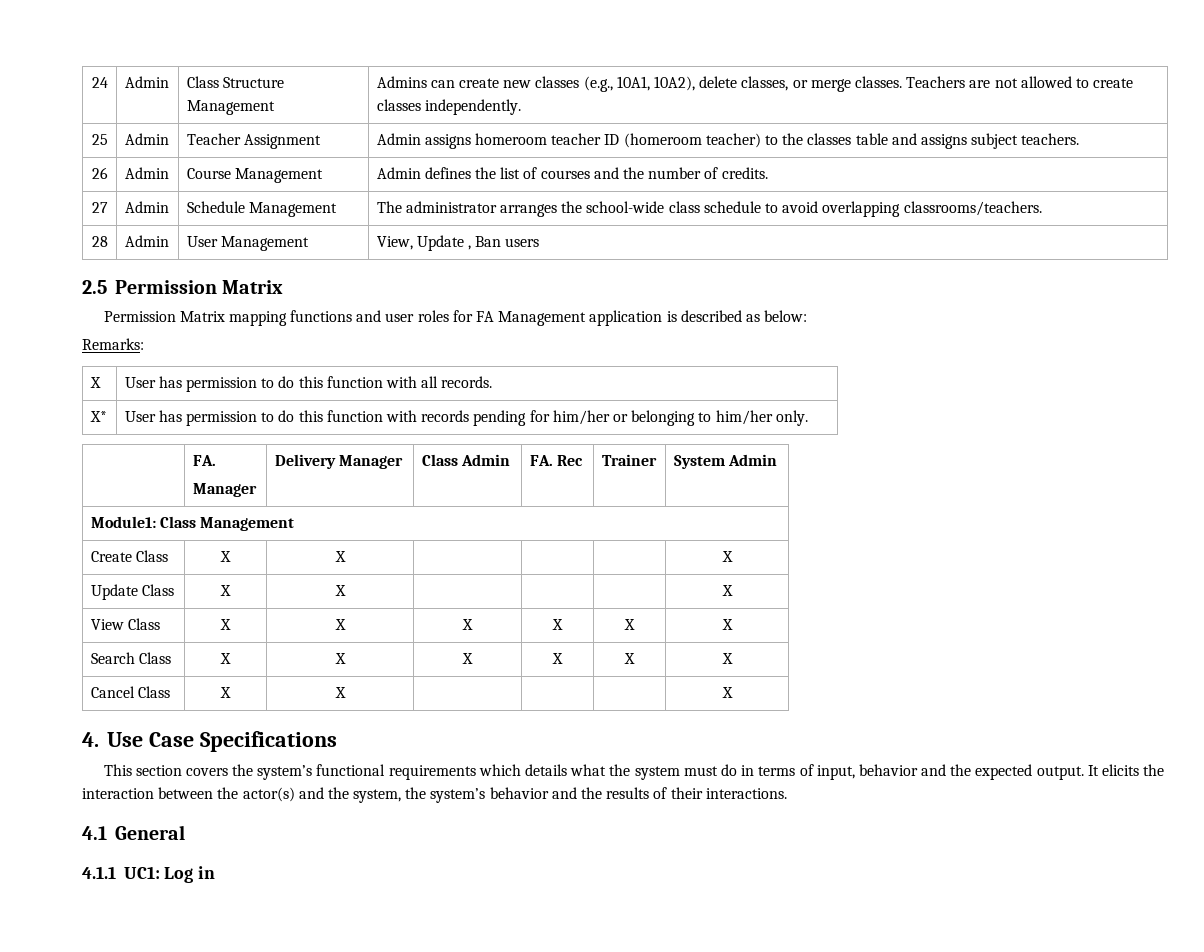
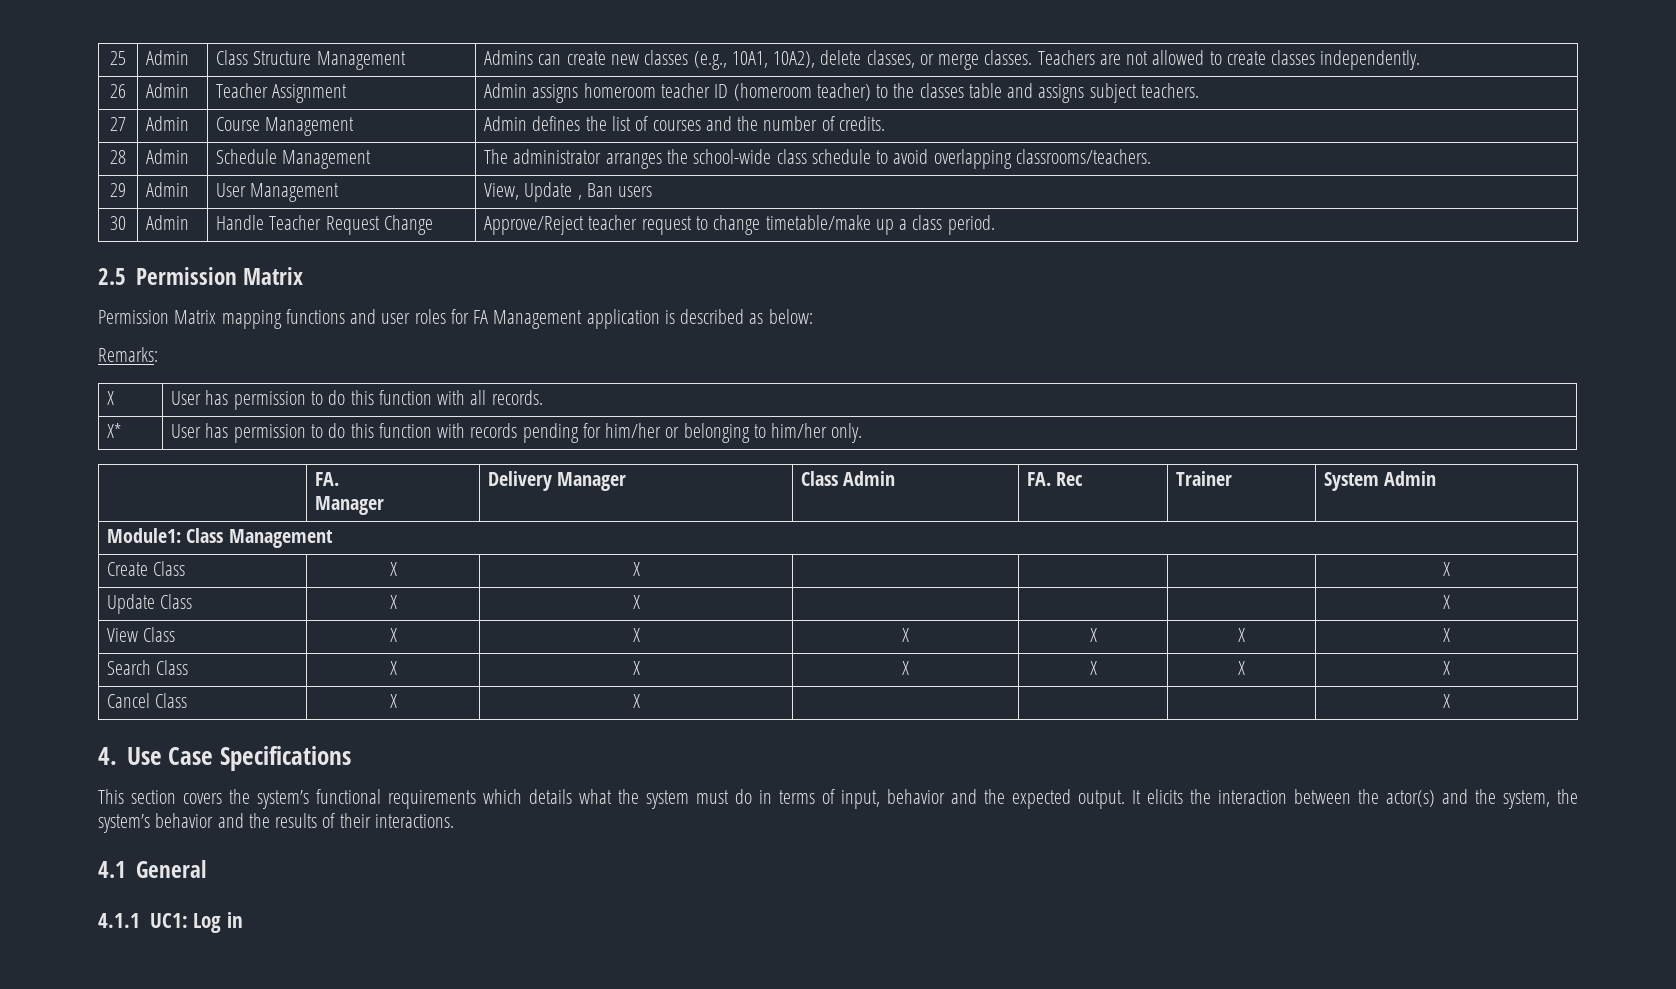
- 24 | Admin | Class Structure Management | Admins can create new classes (e.g., 10A1, 10A2), delete classes, or merge classes. Teachers are not allowed to create classes independently.
+ 25 | Admin | Class Structure Management | Admins can create new classes (e.g., 10A1, 10A2), delete classes, or merge classes. Teachers are not allowed to create classes independently.
- 25 | Admin | Teacher Assignment | Admin assigns homeroom teacher ID (homeroom teacher) to the classes table and assigns subject teachers.
+ 26 | Admin | Teacher Assignment | Admin assigns homeroom teacher ID (homeroom teacher) to the classes table and assigns subject teachers.
- 26 | Admin | Course Management | Admin defines the list of courses and the number of credits.
+ 27 | Admin | Course Management | Admin defines the list of courses and the number of credits.
- 27 | Admin | Schedule Management | The administrator arranges the school-wide class schedule to avoid overlapping classrooms/teachers.
+ 28 | Admin | Schedule Management | The administrator arranges the school-wide class schedule to avoid overlapping classrooms/teachers.
- 28 | Admin | User Management | View, Update , Ban users
+ 29 | Admin | User Management | View, Update , Ban users
+ 30 | Admin | Handle Teacher Request Change | Approve/Reject teacher request to change timetable/make up a class period.

